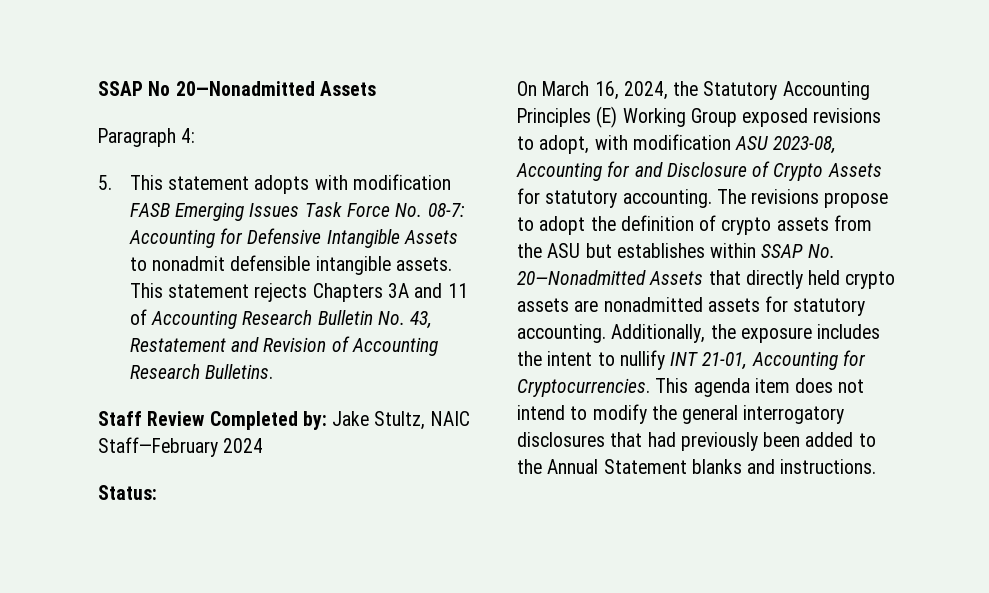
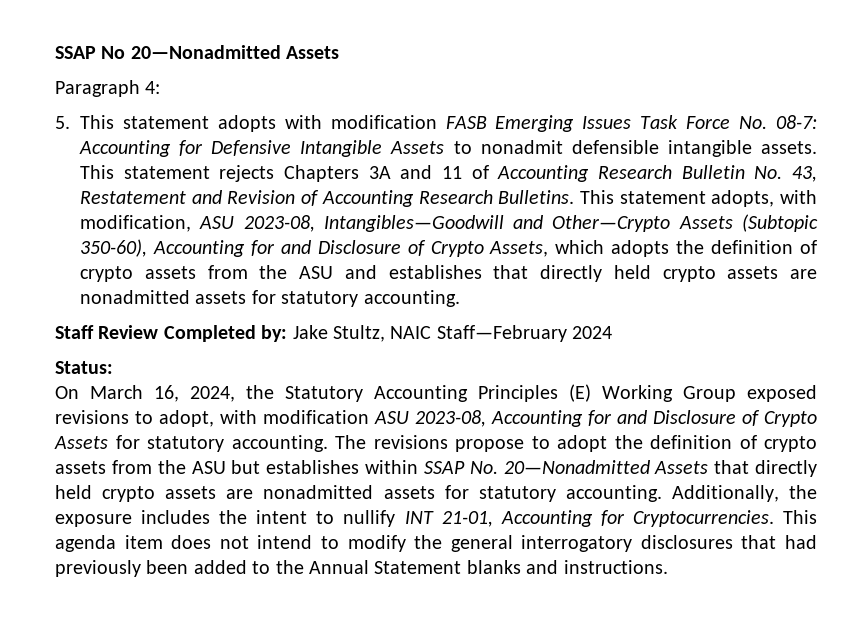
+ This statement adopts, with modification, ASU 2023-08, Intangibles—Goodwill and Other—Crypto Assets (Subtopic 350-60), Accounting for and Disclosure of Crypto Assets, which adopts the definition of crypto assets from the ASU and establishes that directly held crypto assets are nonadmitted assets for statutory accounting.

